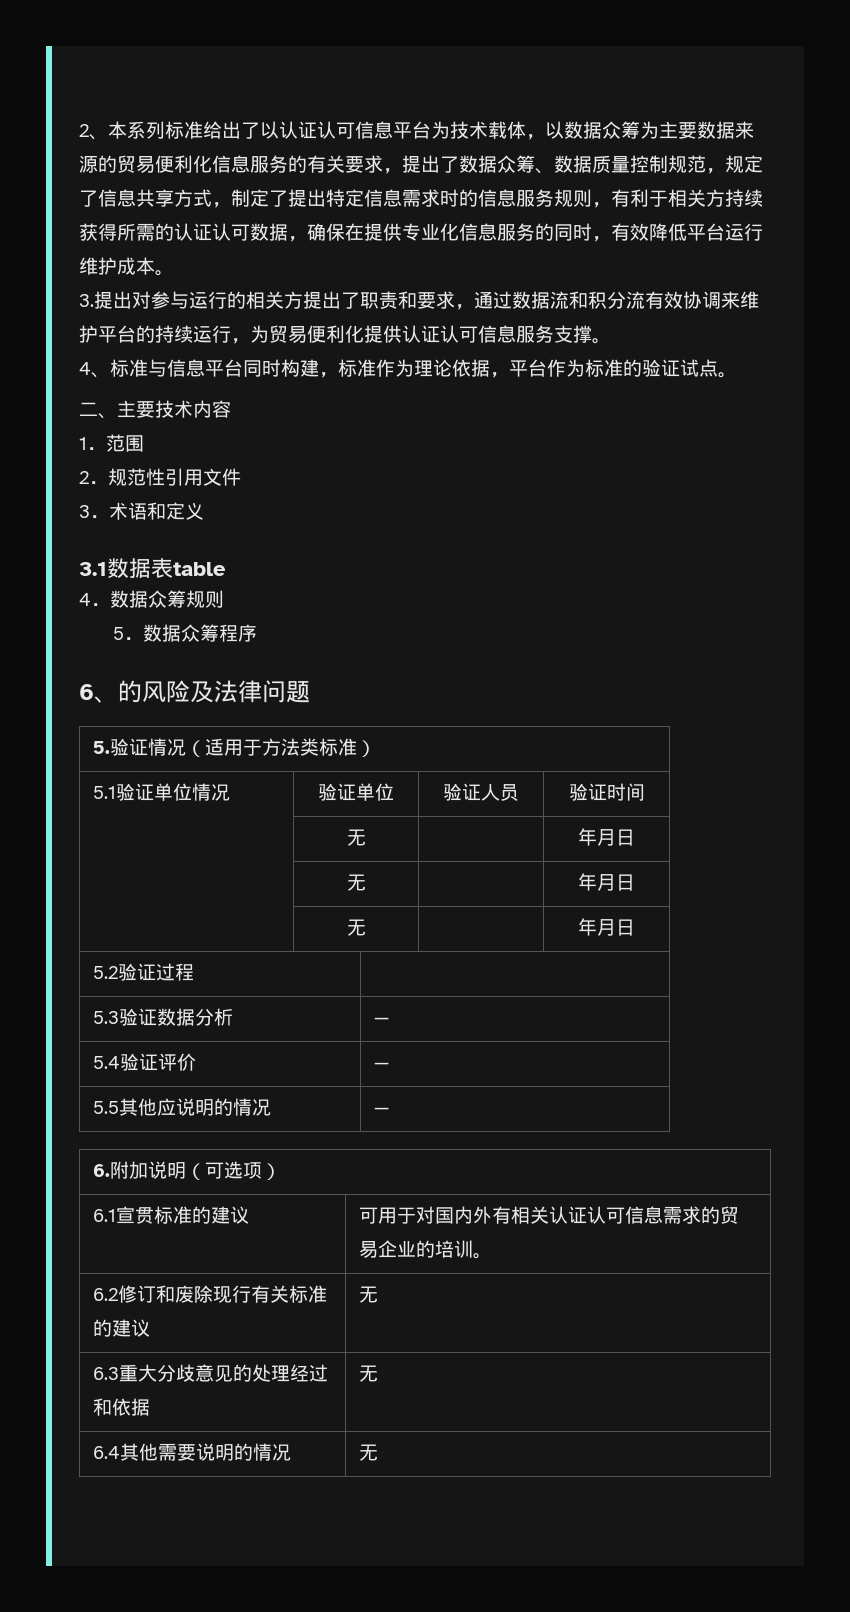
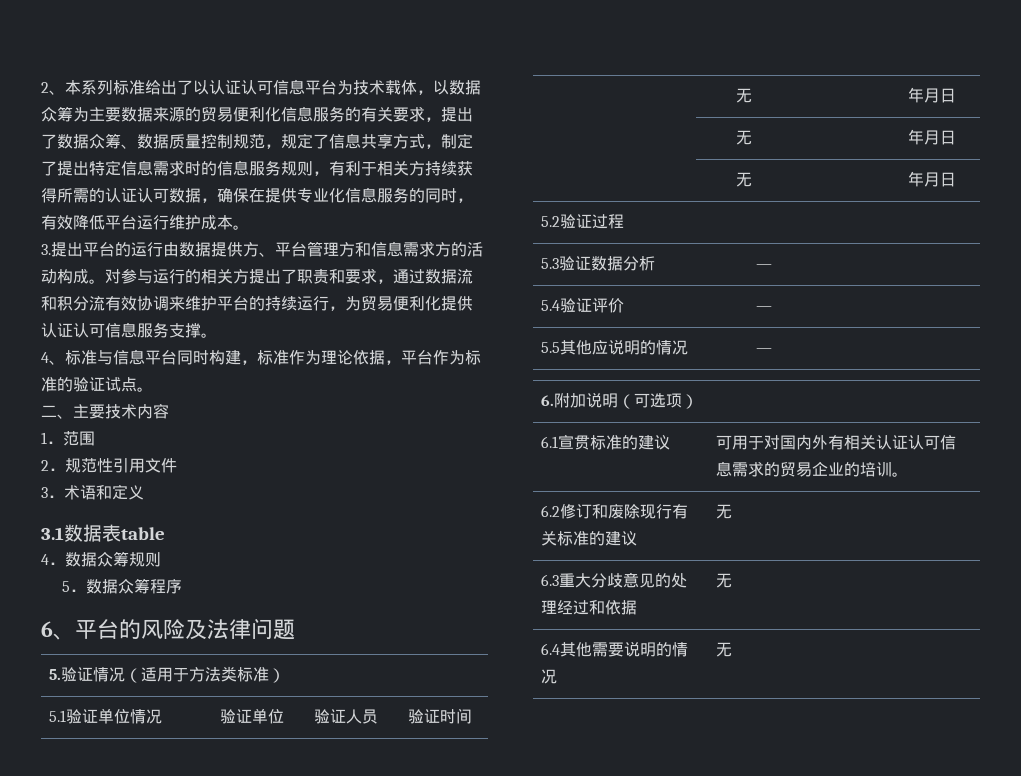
- 3.提出对参与运行的相关方提出了职责和要求，通过数据流和积分流有效协调来维护平台的持续运行，为贸易便利化提供认证认可信息服务支撑。
+ 3.提出平台的运行由数据提供方、平台管理方和信息需求方的活动构成。对参与运行的相关方提出了职责和要求，通过数据流和积分流有效协调来维护平台的持续运行，为贸易便利化提供认证认可信息服务支撑。
- 6、的风险及法律问题
+ 6、平台的风险及法律问题

